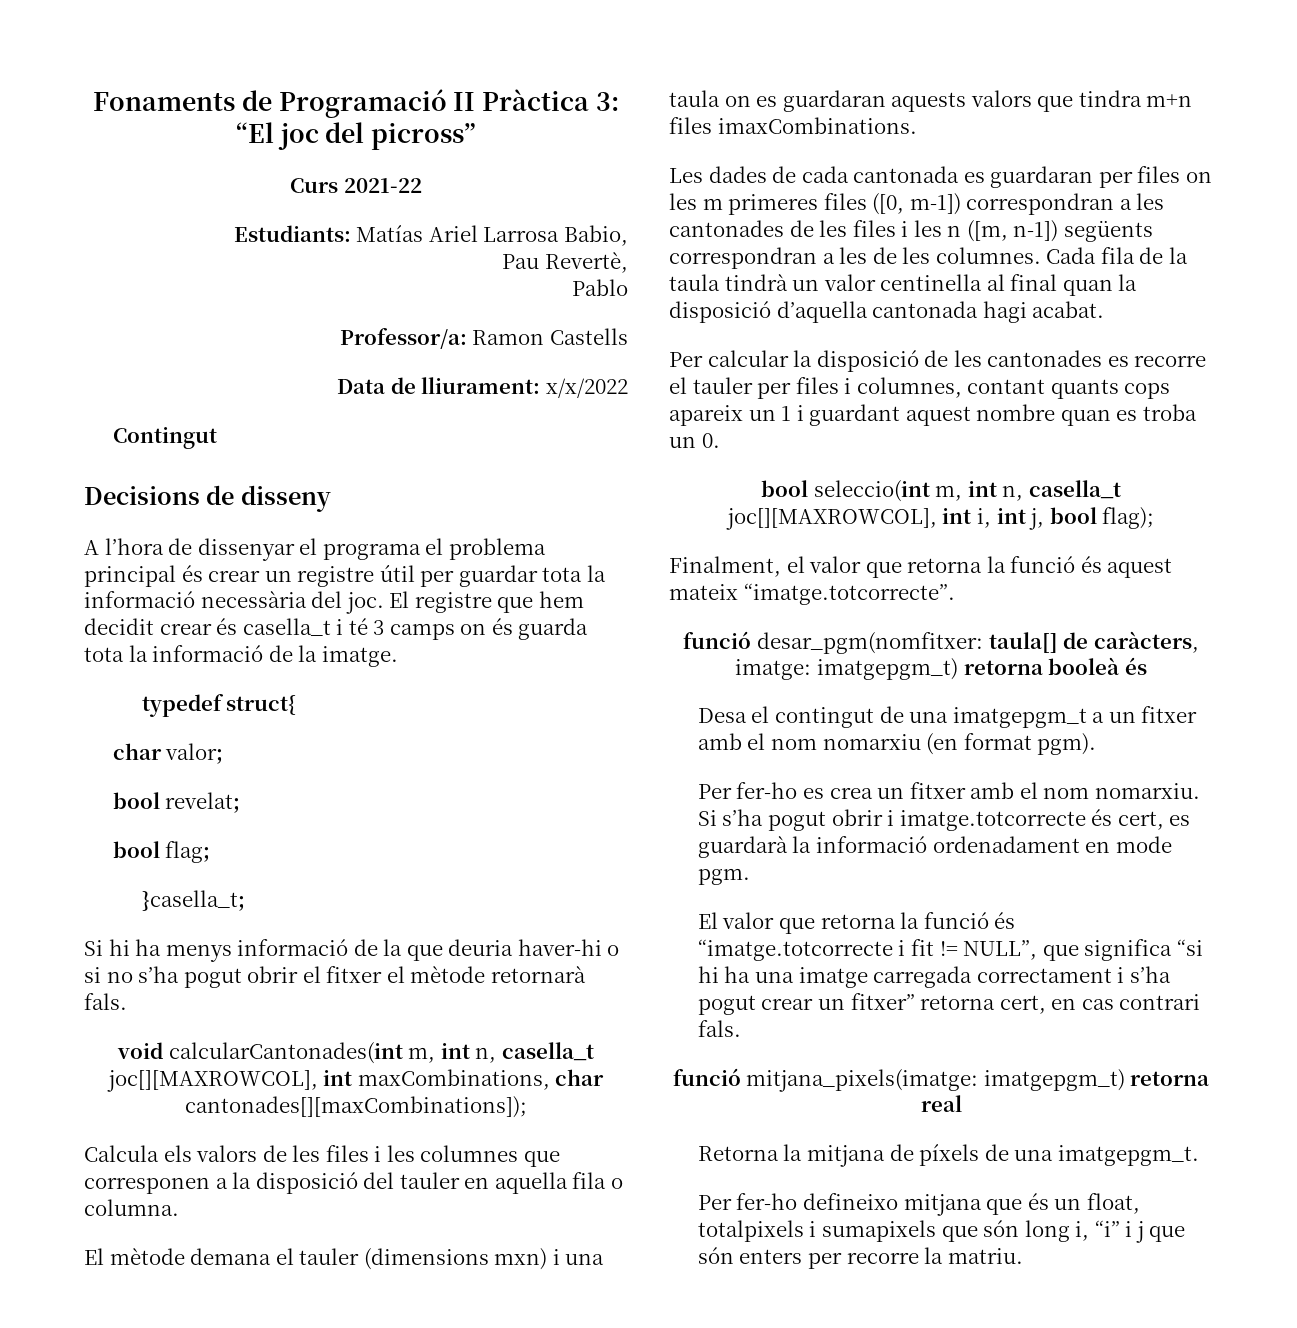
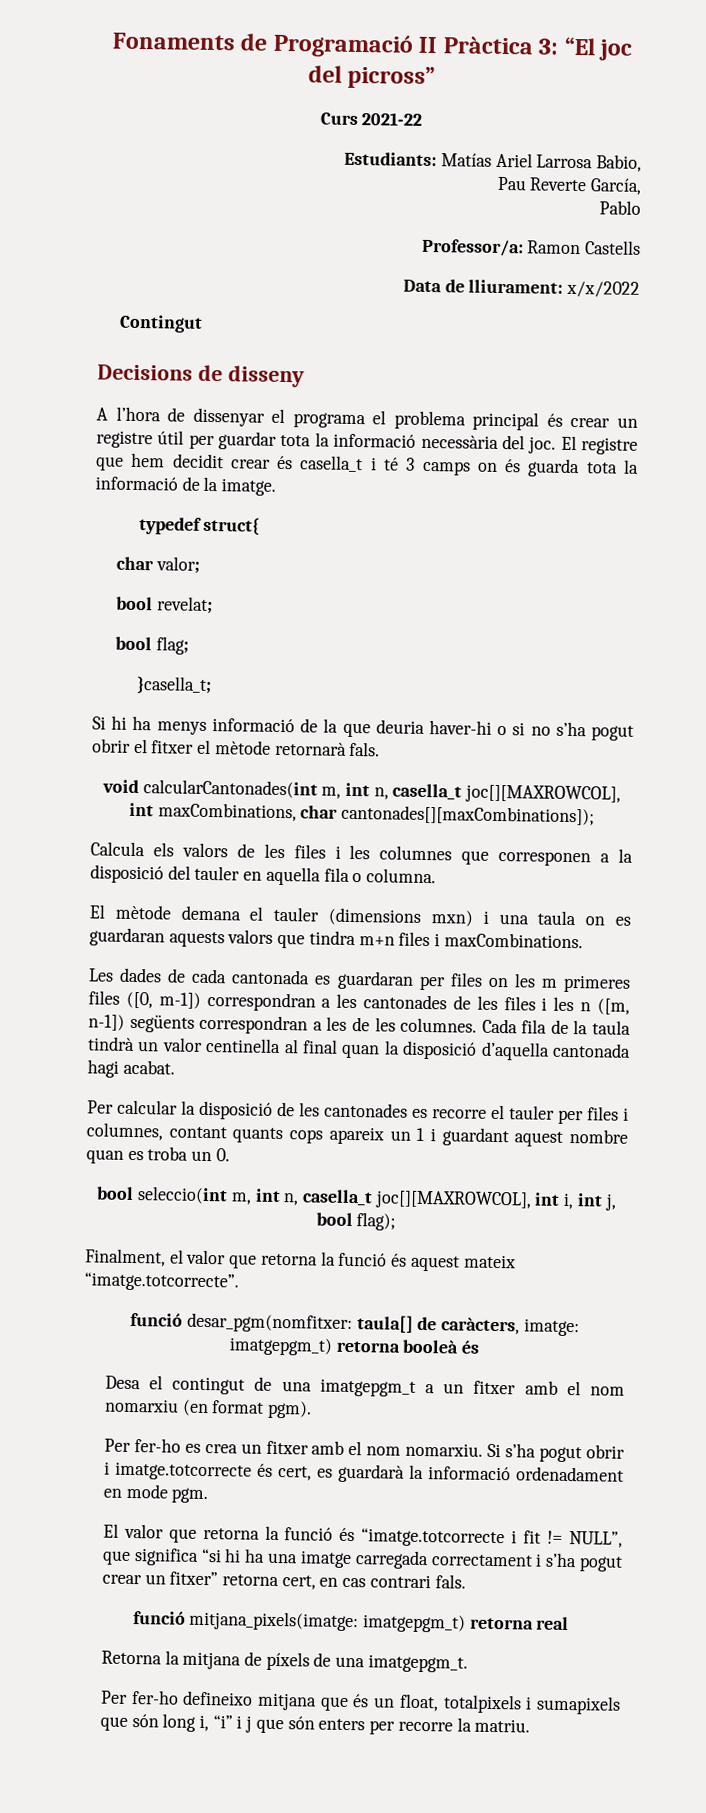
- Pau Revertè,
+ Pau Reverte García,
- El mètode demana el tauler (dimensions mxn) i una taula on es guardaran aquests valors que tindra m+n files imaxCombinations.
+ El mètode demana el tauler (dimensions mxn) i una taula on es guardaran aquests valors que tindra m+n files i maxCombinations.

